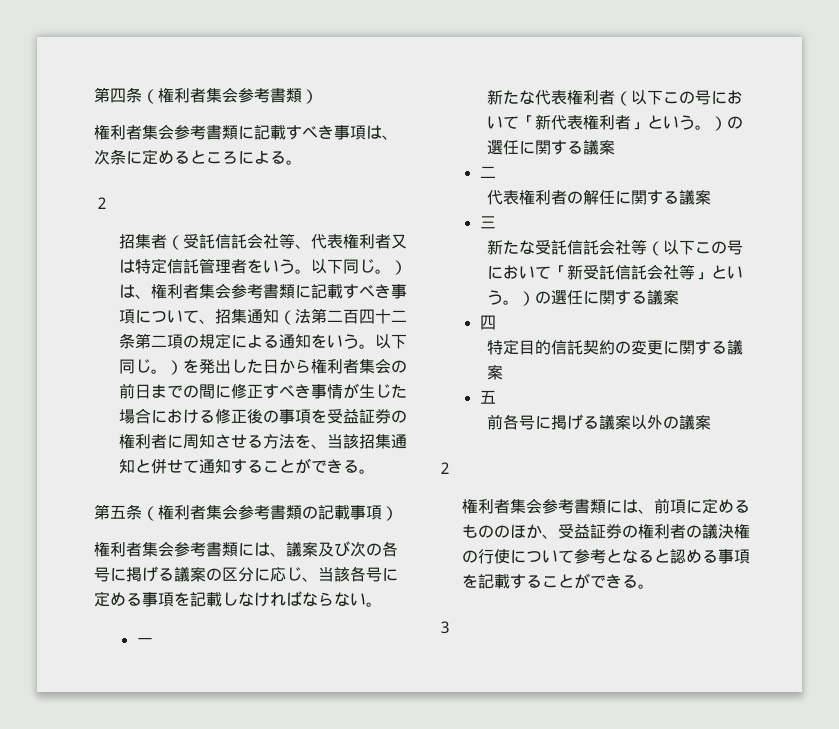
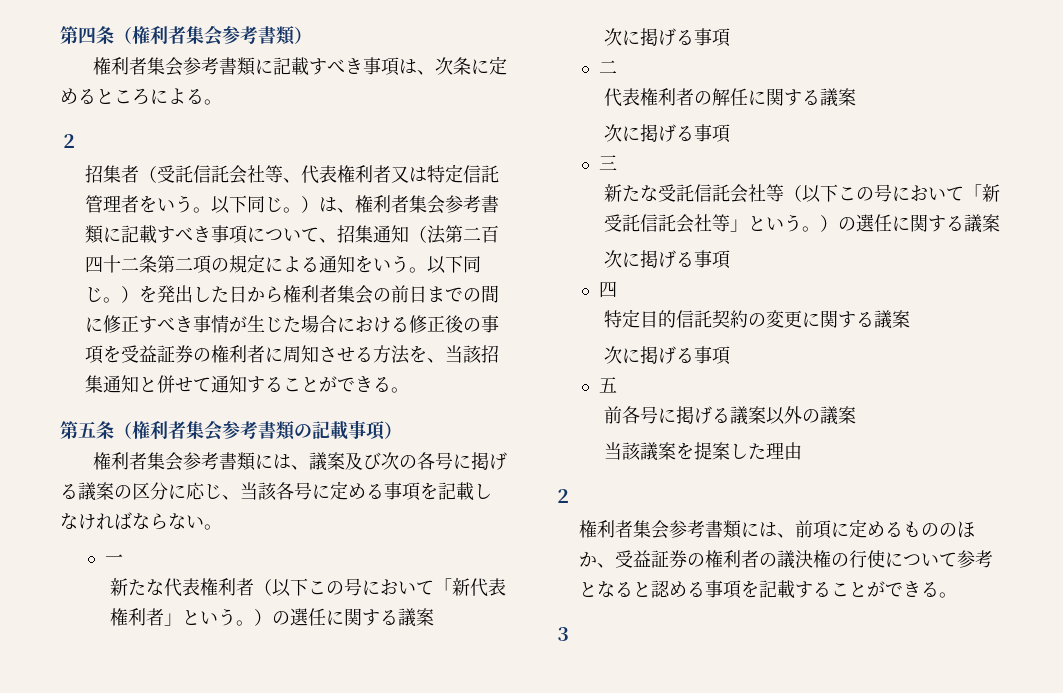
  新たな代表権利者（以下この号において「新代表権利者」という。）の選任に関する議案
+ 次に掲げる事項
  代表権利者の解任に関する議案
+ 次に掲げる事項
  新たな受託信託会社等（以下この号において「新受託信託会社等」という。）の選任に関する議案
+ 次に掲げる事項
  特定目的信託契約の変更に関する議案
+ 次に掲げる事項
+ 当該議案を提案した理由

